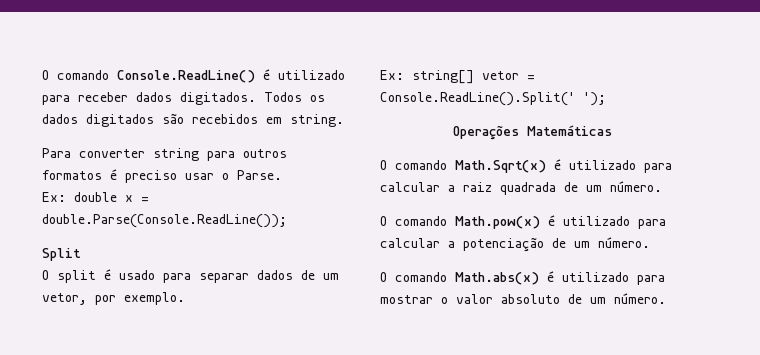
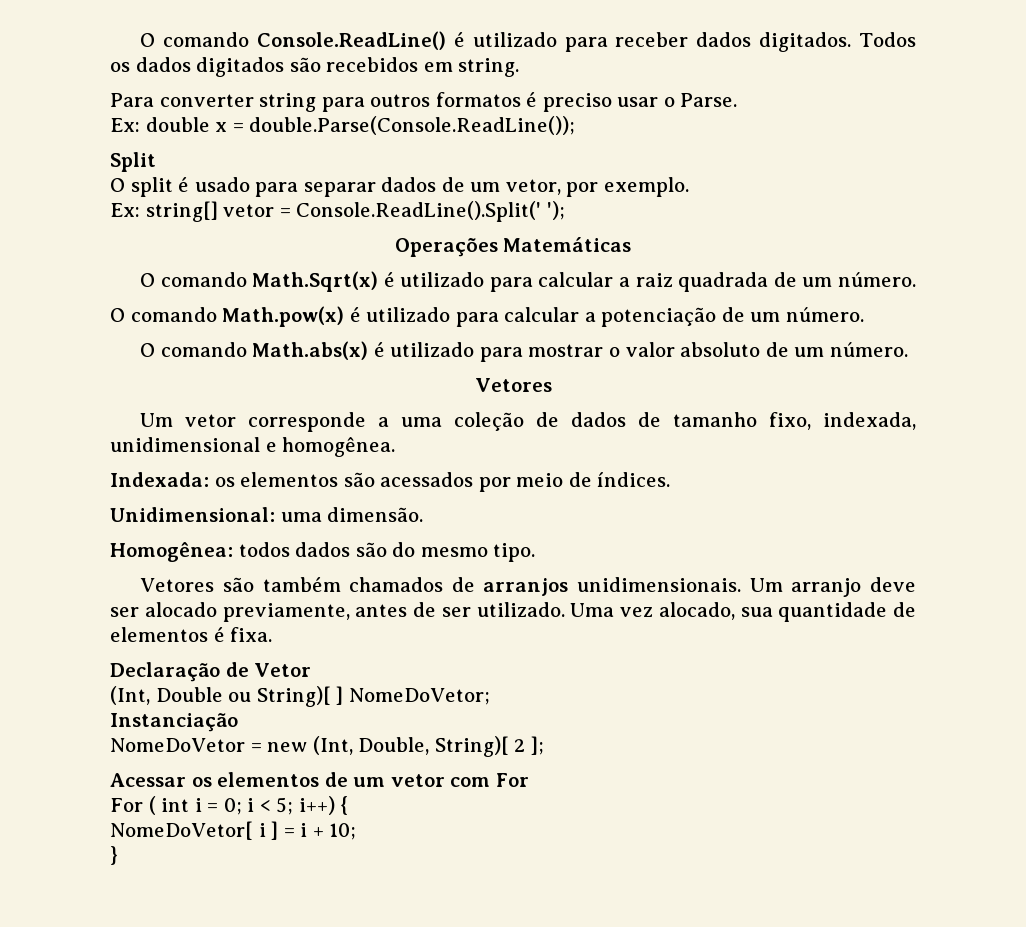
  O comando Math.abs(x) é utilizado para mostrar o valor absoluto de um número.
+ Vetores
+ Um vetor corresponde a uma coleção de dados de tamanho fixo, indexada, unidimensional e homogênea.
+ Indexada: os elementos são acessados por meio de índices.
+ Unidimensional: uma dimensão.
+ Homogênea: todos dados são do mesmo tipo.
+ Vetores são também chamados de arranjos unidimensionais. Um arranjo deve ser alocado previamente, antes de ser utilizado. Uma vez alocado, sua quantidade de elementos é fixa.
+ Declaração de Vetor
+ (Int, Double ou String)[ ] NomeDoVetor;
+ Instanciação
+ NomeDoVetor = new (Int, Double, String)[ 2 ];
+ Acessar os elementos de um vetor com For
+ For ( int i = 0; i < 5; i++) {
+ NomeDoVetor[ i ] = i + 10;
+ }

